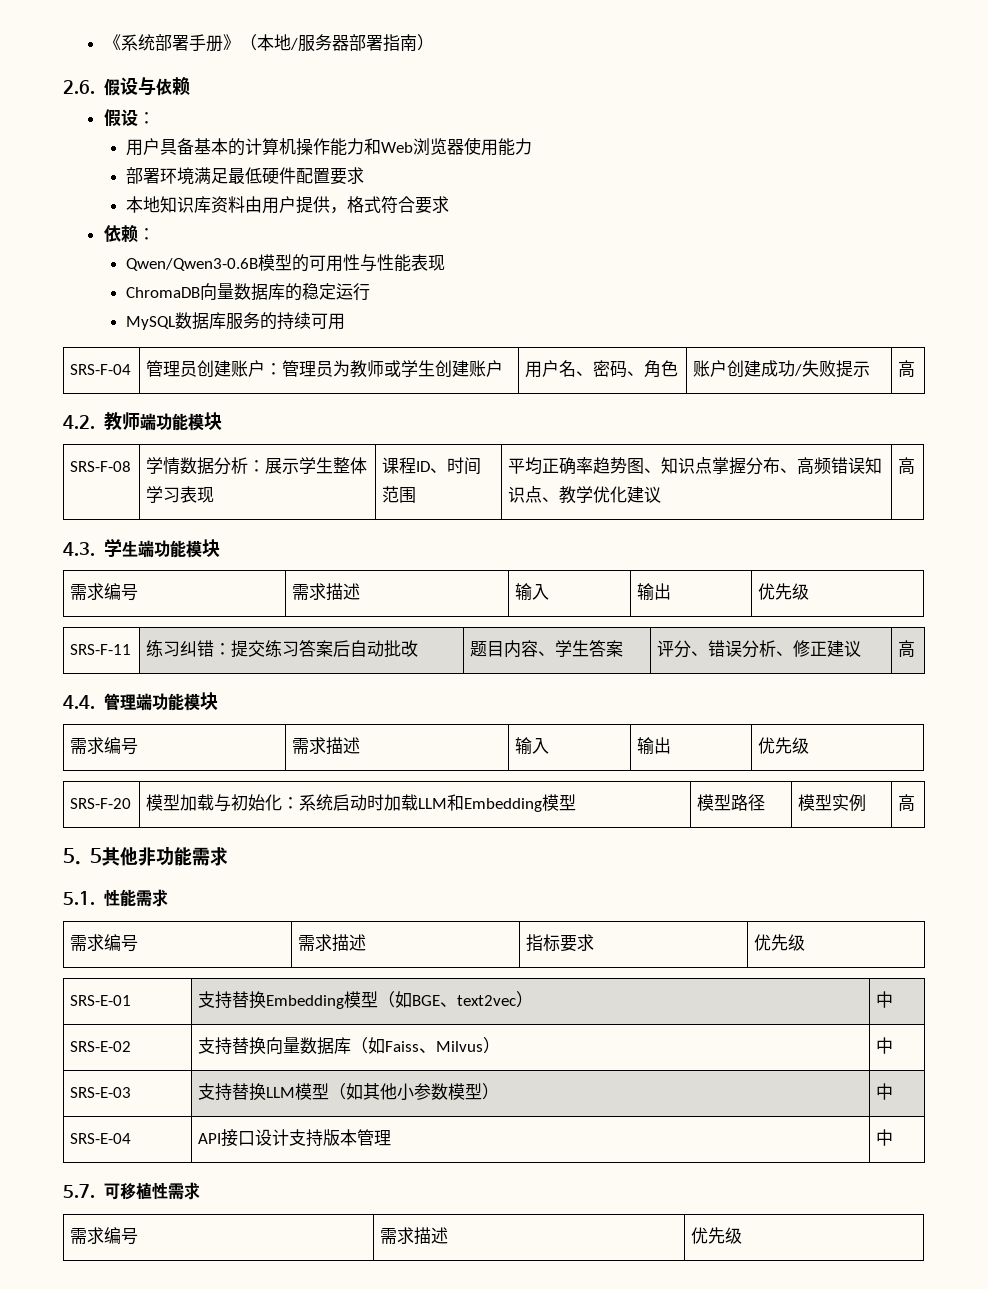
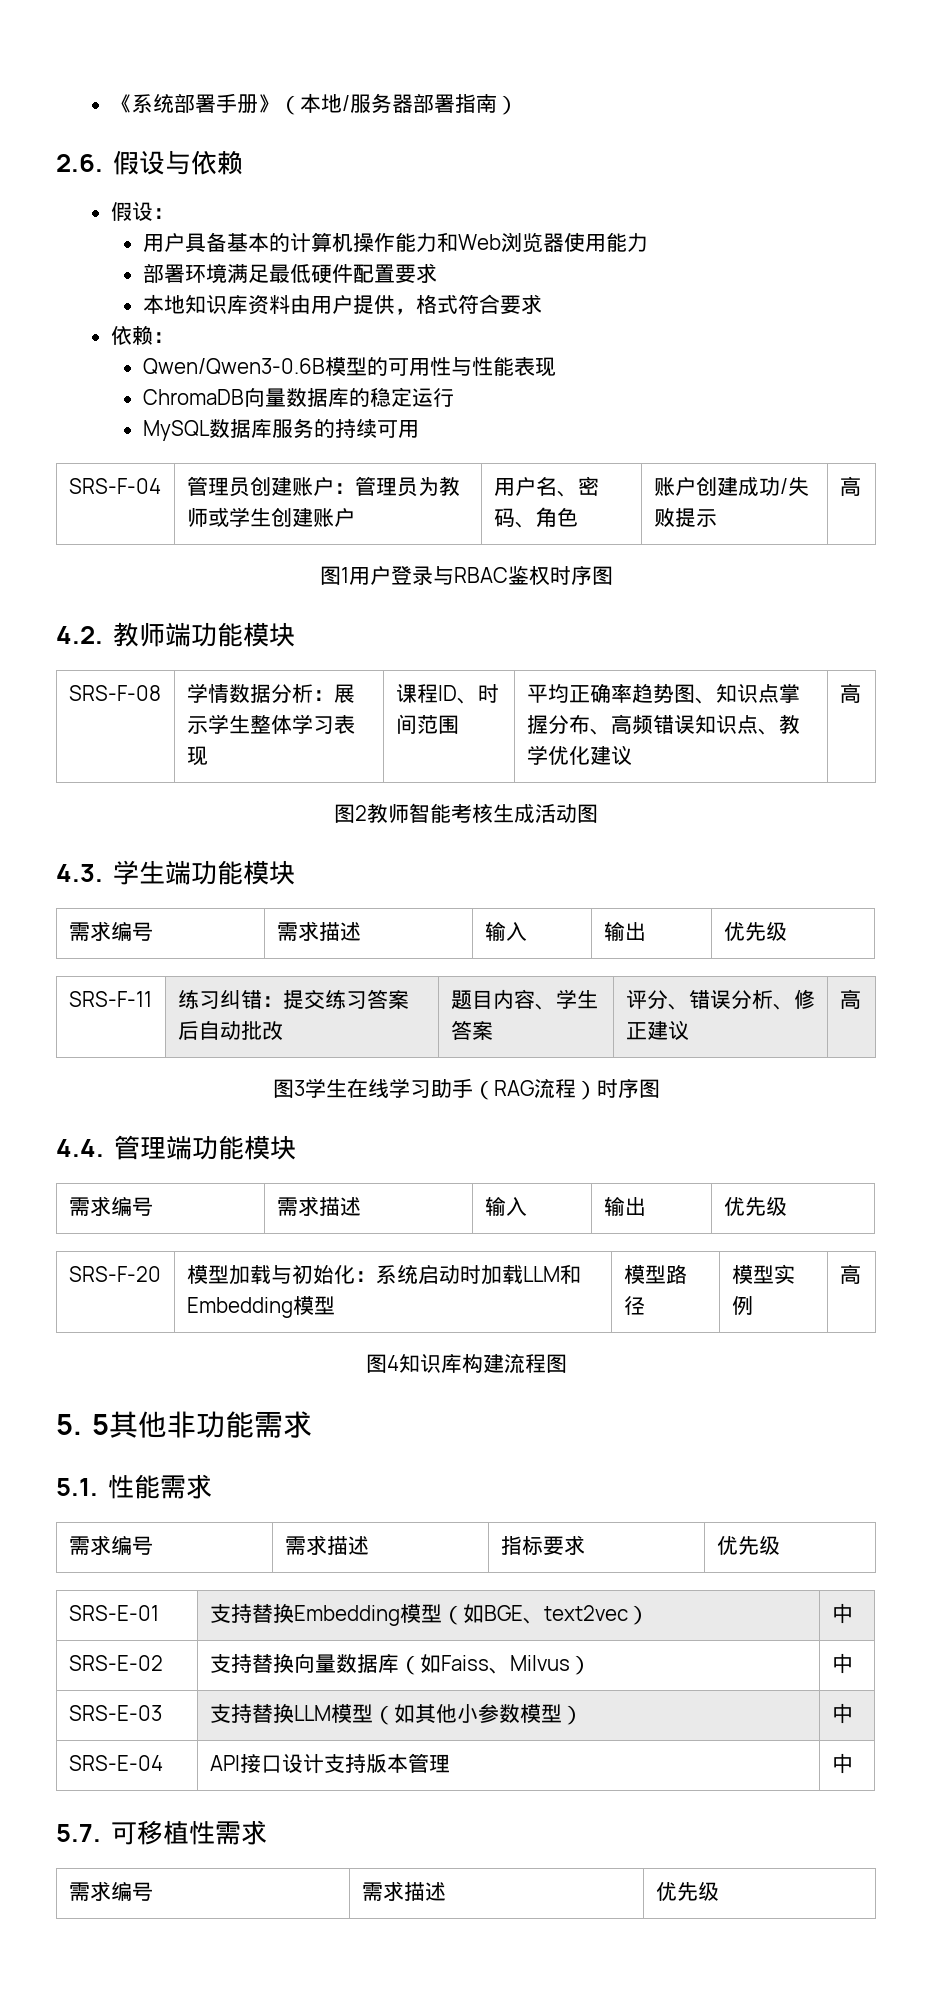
+ 图1用户登录与RBAC鉴权时序图
+ 图2教师智能考核生成活动图
+ 图3学生在线学习助手（RAG流程）时序图
+ 图4知识库构建流程图

